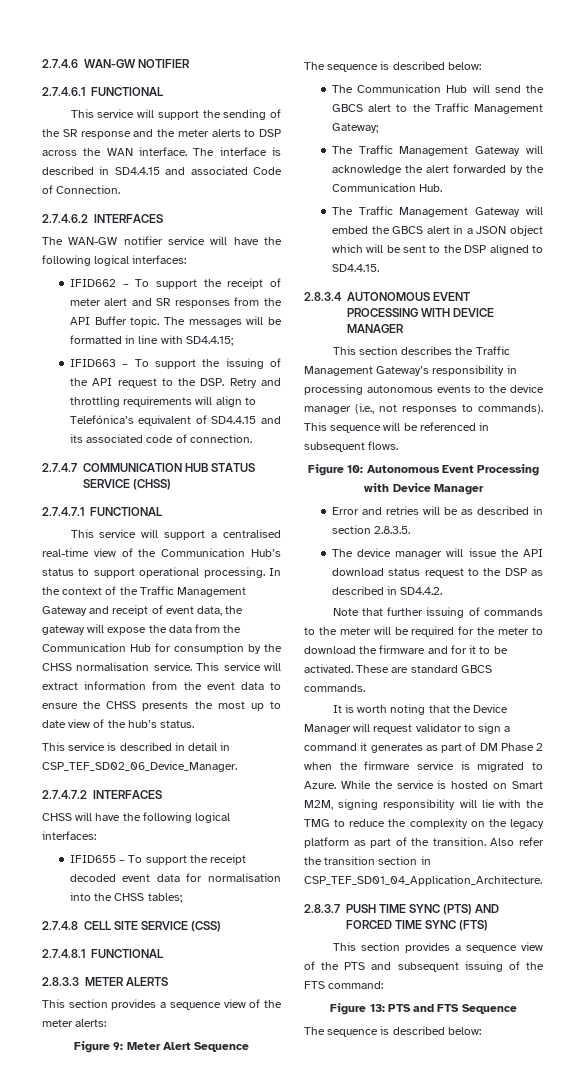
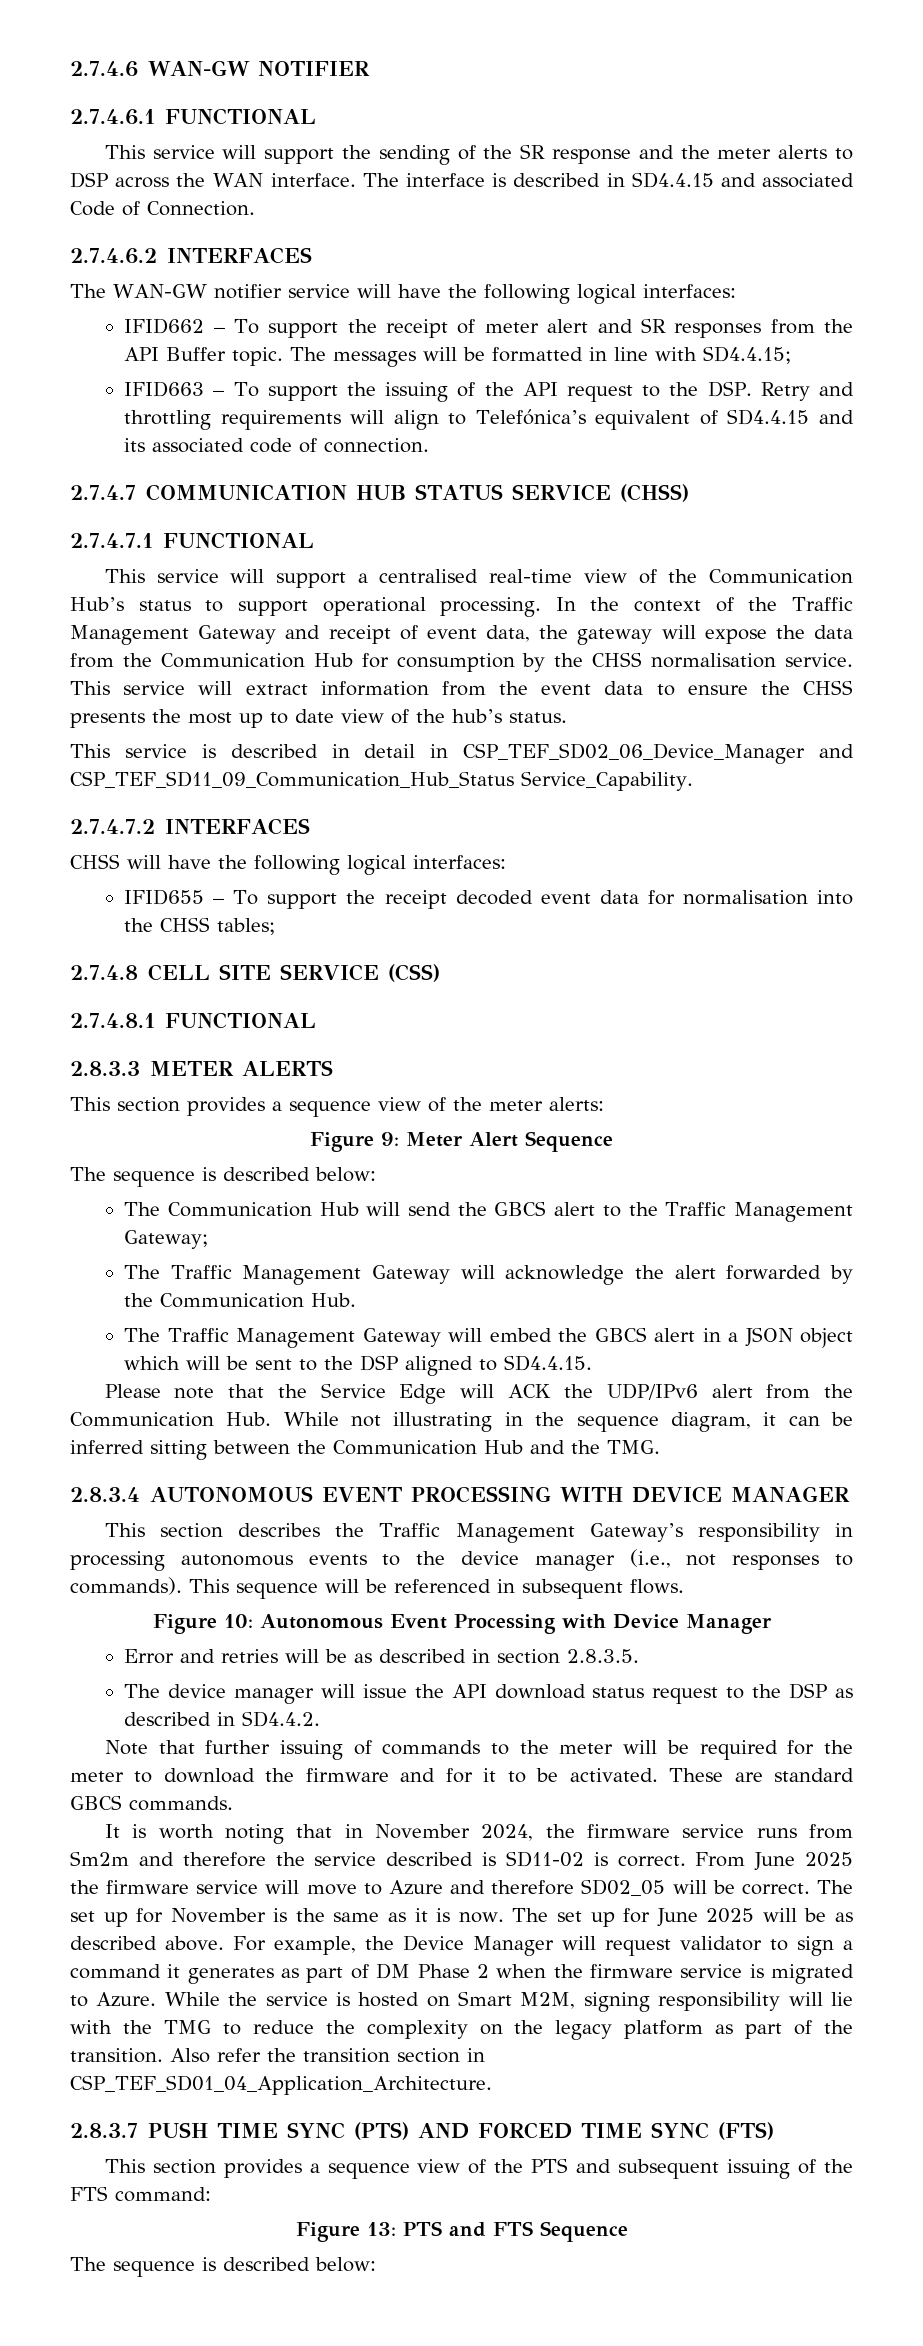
- This service is described in detail in CSP_TEF_SD02_06_Device_Manager.
+ This service is described in detail in CSP_TEF_SD02_06_Device_Manager and CSP_TEF_SD11_09_Communication_Hub_Status Service_Capability.
+ Please note that the Service Edge will ACK the UDP/IPv6 alert from the Communication Hub. While not illustrating in the sequence diagram, it can be inferred sitting between the Communication Hub and the TMG.
- It is worth noting that the Device Manager will request validator to sign a command it generates as part of DM Phase 2 when the firmware service is migrated to Azure.
+ It is worth noting that in November 2024, the firmware service runs from Sm2m and therefore the service described is SD11-02 is correct. From June 2025 the firmware service will move to Azure and therefore SD02_05 will be correct. The set up for November is the same as it is now. The set up for June 2025 will be as described above. For example, the Device Manager will request validator to sign a command it generates as part of DM Phase 2 when the firmware service is migrated to Azure.

